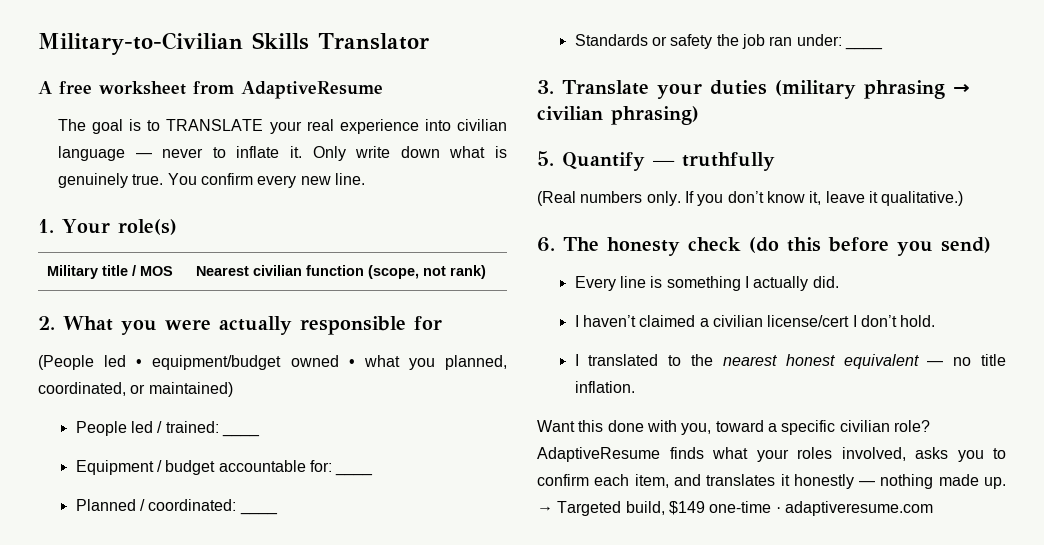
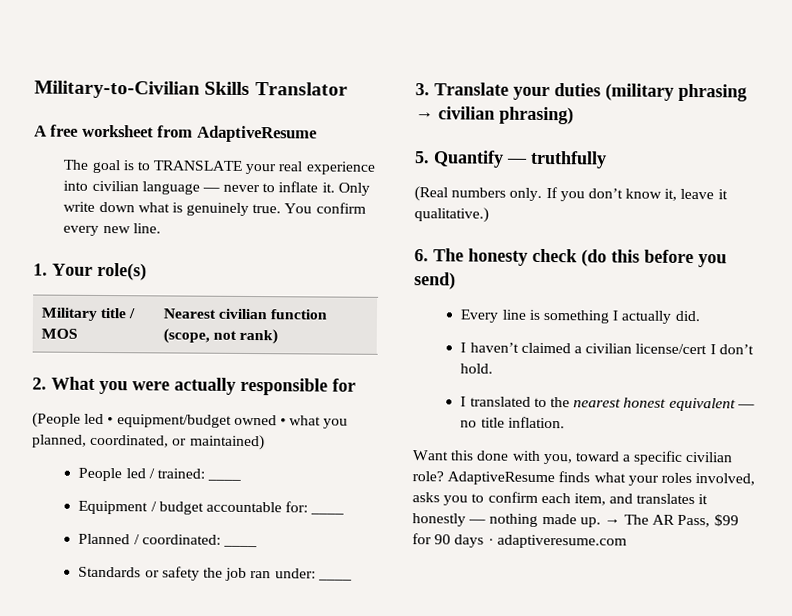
- → Targeted build, $149 one-time · adaptiveresume.com
+ → The AR Pass, $99 for 90 days · adaptiveresume.com

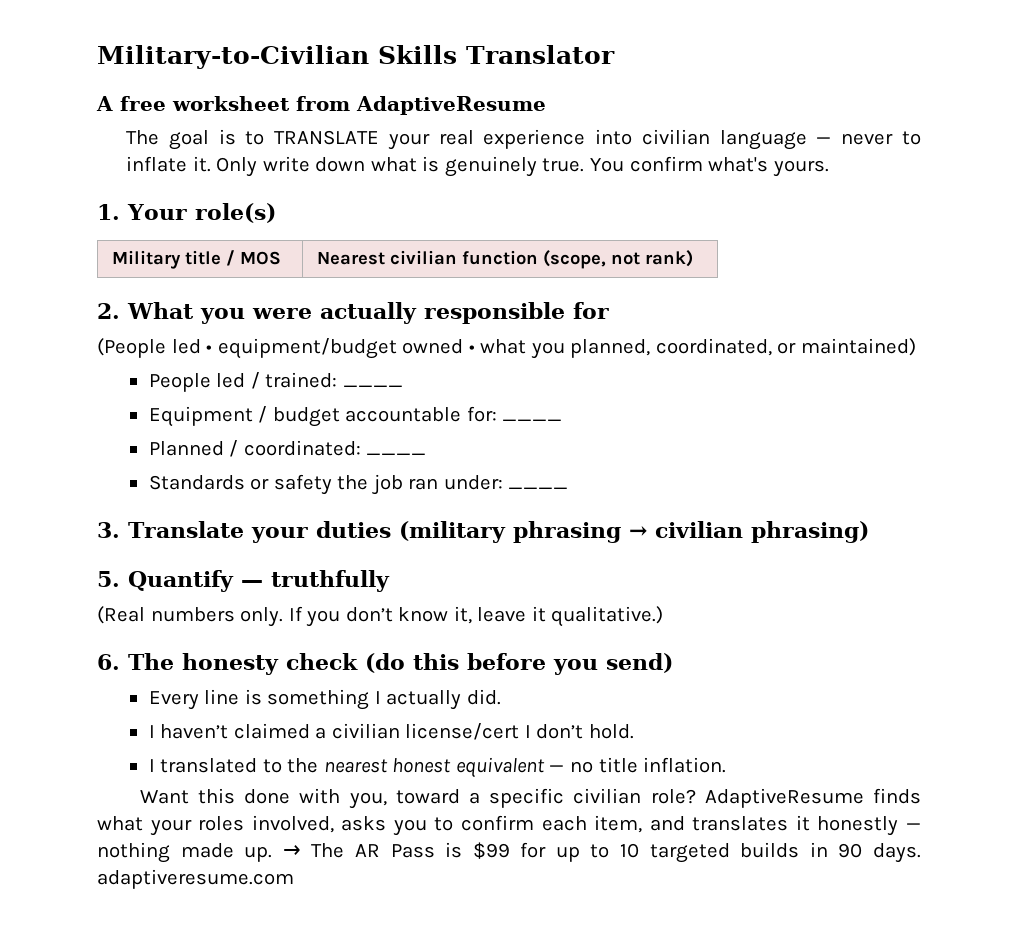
- You confirm every new line.
+ You confirm what's yours.
- → The AR Pass, $99 for 90 days · adaptiveresume.com
+ → The AR Pass is $99 for up to 10 targeted builds in 90 days. adaptiveresume.com

